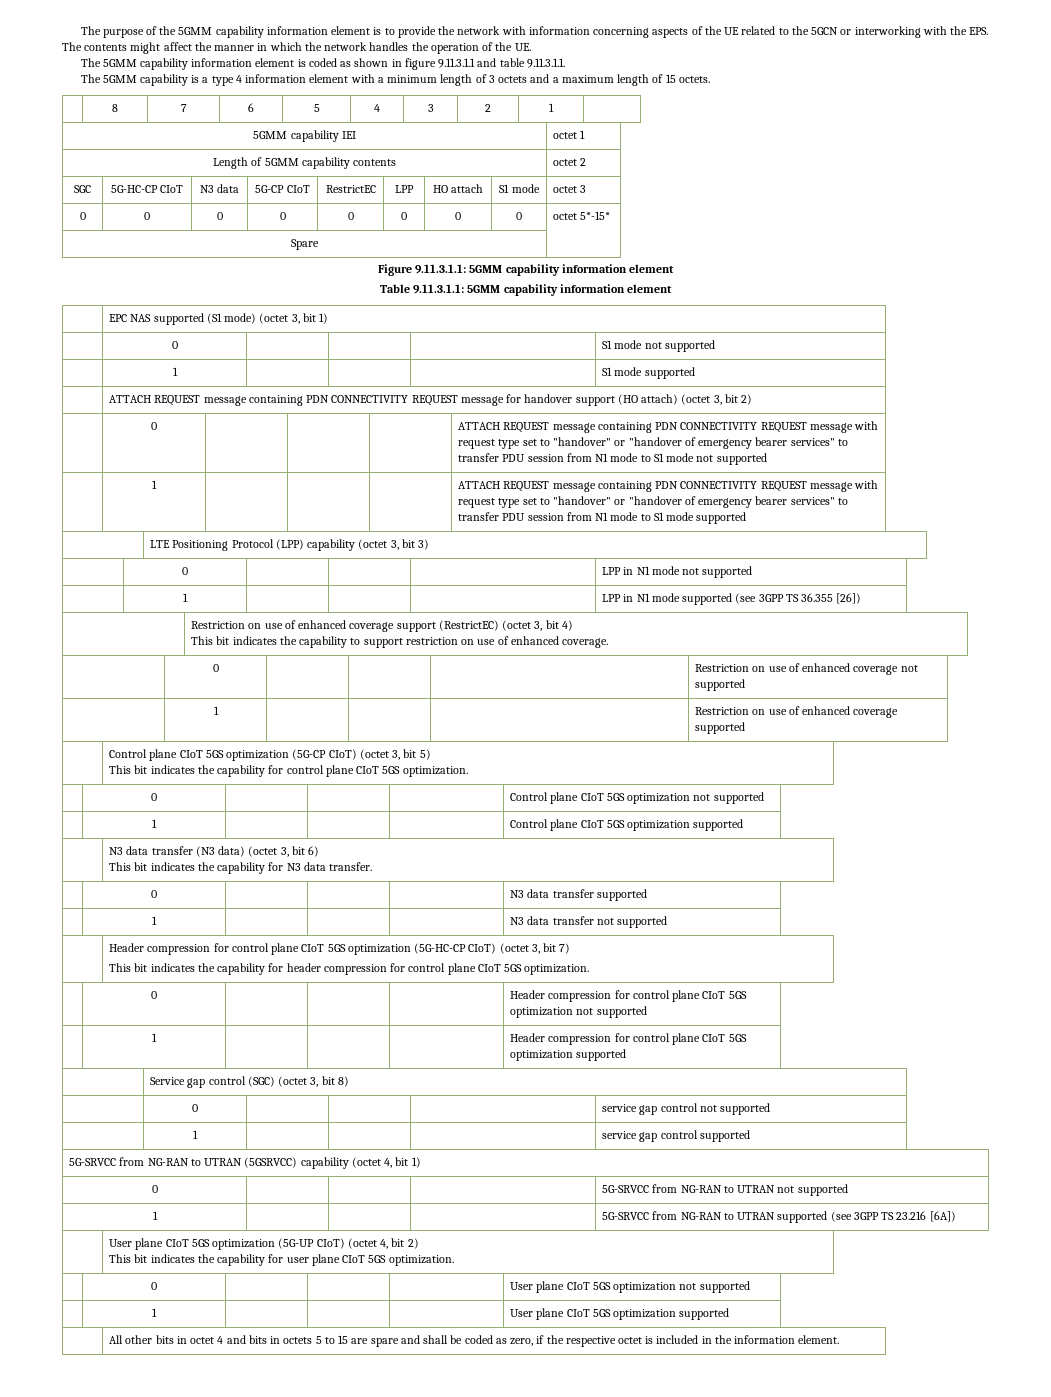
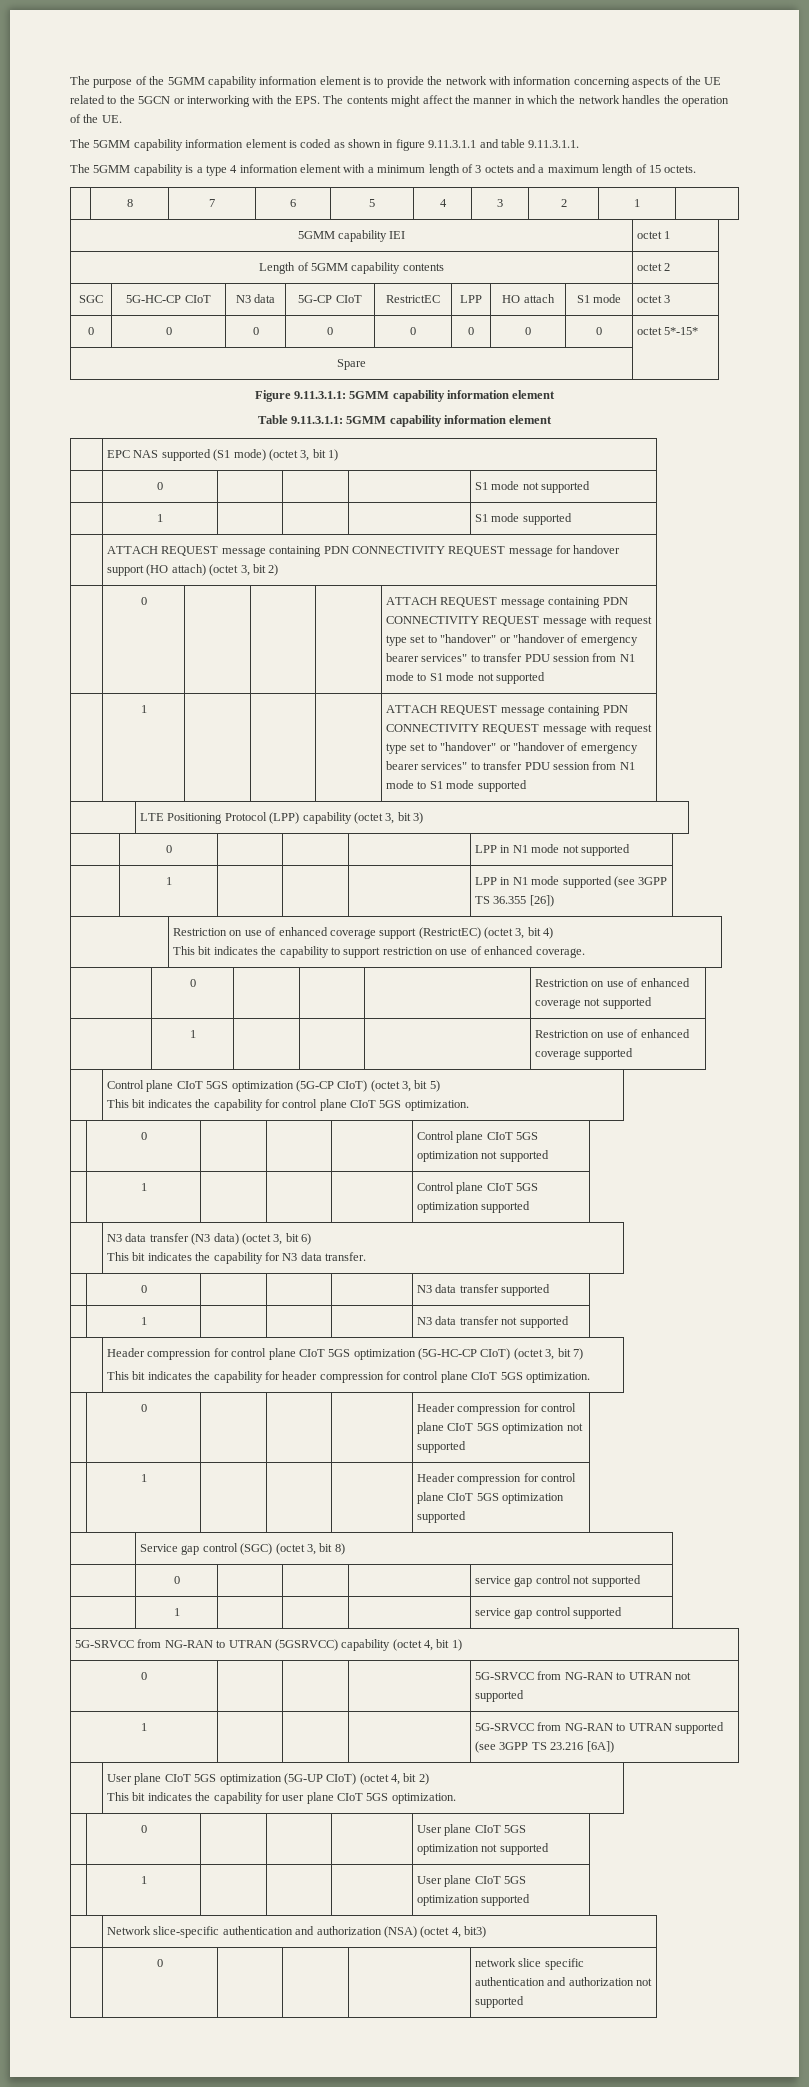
- | All other bits in octet 4 and bits in octets 5 to 15 are spare and shall be coded as zero, if the respective octet is included in the information element.
+ | Network slice-specific authentication and authorization (NSA) (octet 4, bit3)
+ | 0 | | | | network slice specific authentication and authorization not supported

